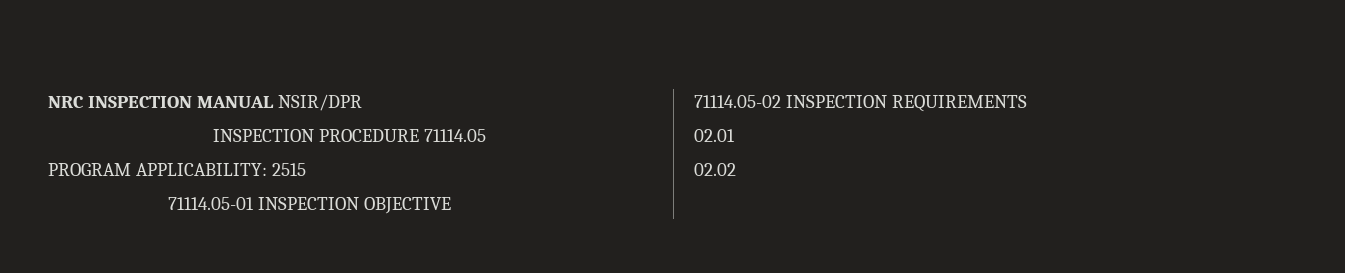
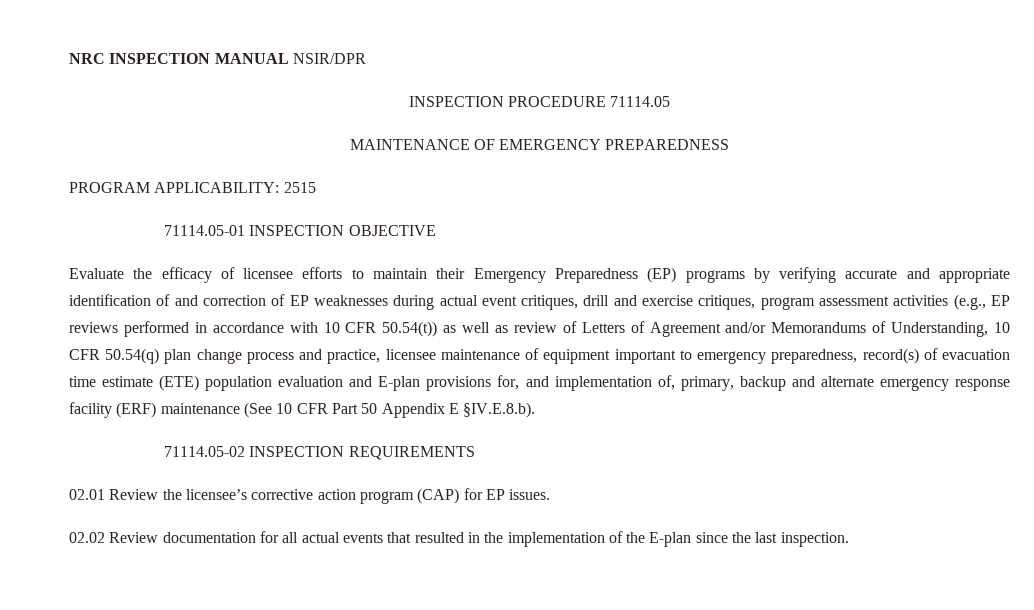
+ MAINTENANCE OF EMERGENCY PREPAREDNESS
+ Evaluate the efficacy of licensee efforts to maintain their Emergency Preparedness (EP) programs by verifying accurate and appropriate identification of and correction of EP weaknesses during actual event critiques, drill and exercise critiques, program assessment activities (e.g., EP reviews performed in accordance with 10 CFR 50.54(t)) as well as review of Letters of Agreement and/or Memorandums of Understanding, 10 CFR 50.54(q) plan change process and practice, licensee maintenance of equipment important to emergency preparedness, record(s) of evacuation time estimate (ETE) population evaluation and E-plan provisions for, and implementation of, primary, backup and alternate emergency response facility (ERF) maintenance (See 10 CFR Part 50 Appendix E §IV.E.8.b).
  71114.05-02 INSPECTION REQUIREMENTS
- 02.01
- 02.02
+ 02.01 Review the licensee’s corrective action program (CAP) for EP issues.
+ 02.02 Review documentation for all actual events that resulted in the implementation of the E-plan since the last inspection.

